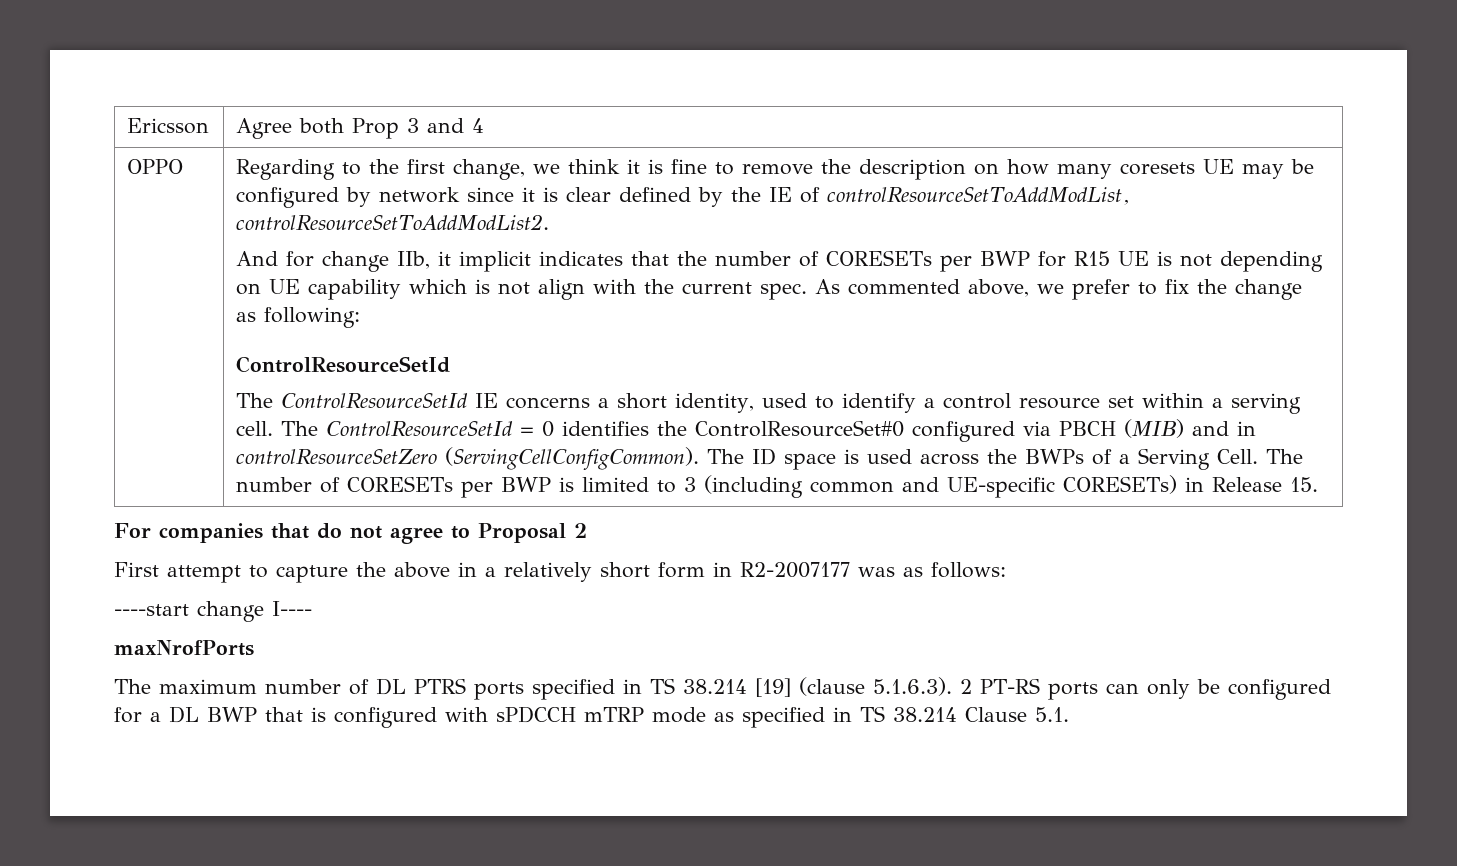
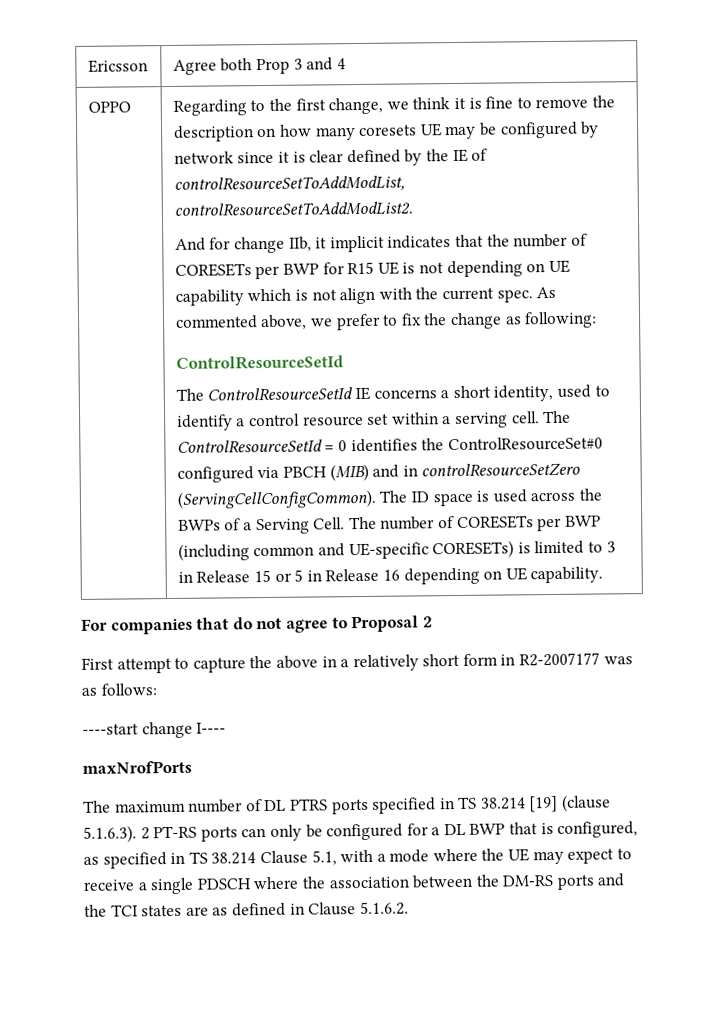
- The number of CORESETs per BWP is limited to 3 (including common and UE-specific CORESETs) in Release 15.
+ The number of CORESETs per BWP (including common and UE-specific CORESETs) is limited to 3 in Release 15 or 5 in Release 16 depending on UE capability.
- The maximum number of DL PTRS ports specified in TS 38.214 [19] (clause 5.1.6.3). 2 PT-RS ports can only be configured for a DL BWP that is configured with sPDCCH mTRP mode as specified in TS 38.214 Clause 5.1.
+ The maximum number of DL PTRS ports specified in TS 38.214 [19] (clause 5.1.6.3). 2 PT-RS ports can only be configured for a DL BWP that is configured, as specified in TS 38.214 Clause 5.1, with a mode where the UE may expect to receive a single PDSCH where the association between the DM-RS ports and the TCI states are as defined in Clause 5.1.6.2.

